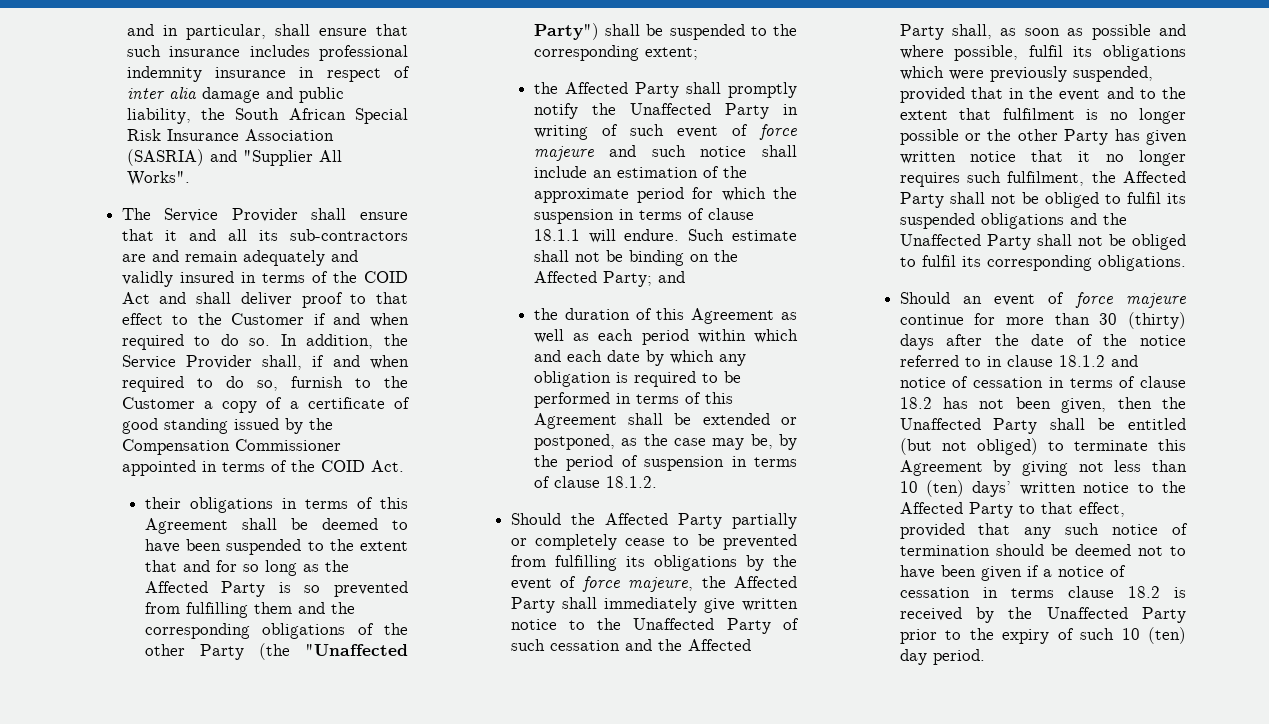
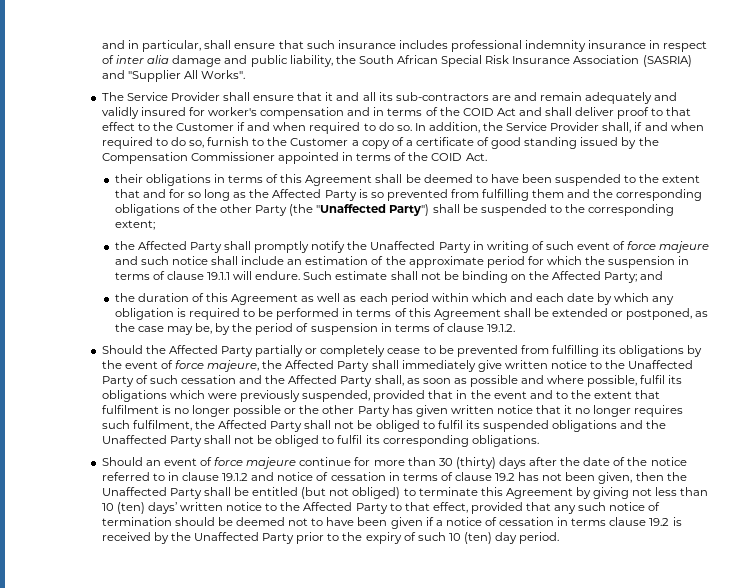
- The Service Provider shall ensure that it and all its sub-contractors are and remain adequately and validly insured in terms of the COID Act and shall deliver proof to that effect to the Customer if and when required to do so.
+ The Service Provider shall ensure that it and all its sub-contractors are and remain adequately and validly insured for worker's compensation and in terms of the COID Act and shall deliver proof to that effect to the Customer if and when required to do so.
- the Affected Party shall promptly notify the Unaffected Party in writing of such event of force majeure and such notice shall include an estimation of the approximate period for which the suspension in terms of clause 18.1.1 will endure.
+ the Affected Party shall promptly notify the Unaffected Party in writing of such event of force majeure and such notice shall include an estimation of the approximate period for which the suspension in terms of clause 19.1.1 will endure.
- the duration of this Agreement as well as each period within which and each date by which any obligation is required to be performed in terms of this Agreement shall be extended or postponed, as the case may be, by the period of suspension in terms of clause 18.1.2.
+ the duration of this Agreement as well as each period within which and each date by which any obligation is required to be performed in terms of this Agreement shall be extended or postponed, as the case may be, by the period of suspension in terms of clause 19.1.2.
- Should an event of force majeure continue for more than 30 (thirty) days after the date of the notice referred to in clause 18.1.2 and notice of cessation in terms of clause 18.2 has not been given, then the Unaffected Party shall be entitled (but not obliged) to terminate this Agreement by giving not less than 10 (ten) days’ written notice to the Affected Party to that effect, provided that any such notice of termination should be deemed not to have been given if a notice of cessation in terms clause 18.2 is received by the Unaffected Party prior to the expiry of such 10 (ten) day period.
+ Should an event of force majeure continue for more than 30 (thirty) days after the date of the notice referred to in clause 19.1.2 and notice of cessation in terms of clause 19.2 has not been given, then the Unaffected Party shall be entitled (but not obliged) to terminate this Agreement by giving not less than 10 (ten) days’ written notice to the Affected Party to that effect, provided that any such notice of termination should be deemed not to have been given if a notice of cessation in terms clause 19.2 is received by the Unaffected Party prior to the expiry of such 10 (ten) day period.

